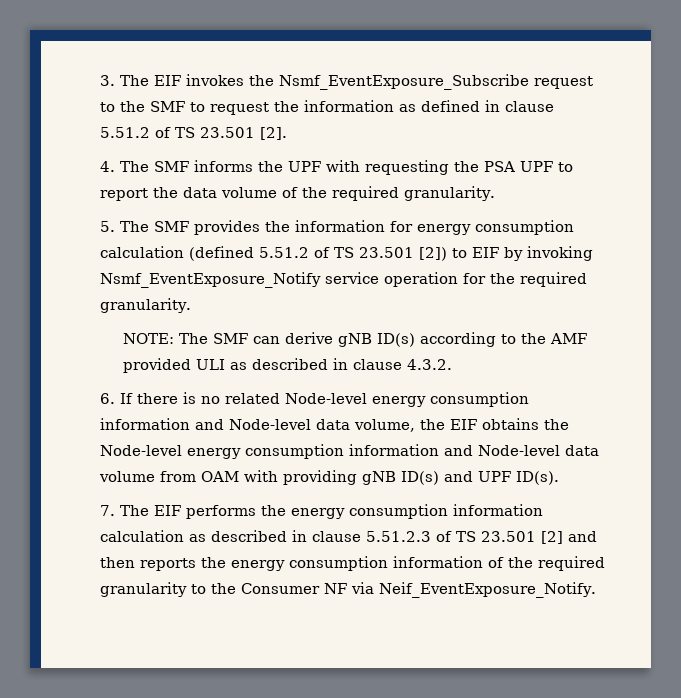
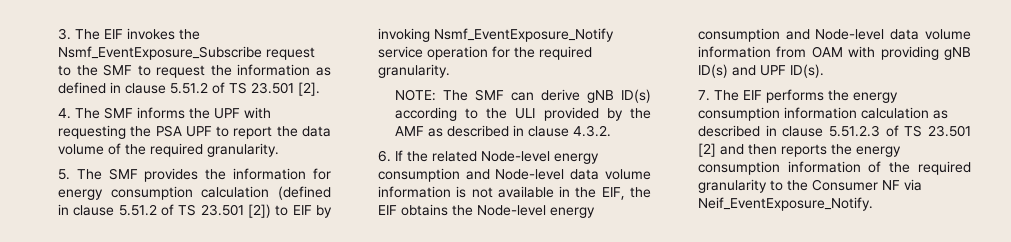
- 5. The SMF provides the information for energy consumption calculation (defined 5.51.2 of TS 23.501 [2]) to EIF by invoking Nsmf_EventExposure_Notify service operation for the required granularity.
+ 5. The SMF provides the information for energy consumption calculation (defined in clause 5.51.2 of TS 23.501 [2]) to EIF by invoking Nsmf_EventExposure_Notify service operation for the required granularity.
- NOTE: The SMF can derive gNB ID(s) according to the AMF provided ULI as described in clause 4.3.2.
+ NOTE: The SMF can derive gNB ID(s) according to the ULI provided by the AMF as described in clause 4.3.2.
- 6. If there is no related Node-level energy consumption information and Node-level data volume, the EIF obtains the Node-level energy consumption information and Node-level data volume from OAM with providing gNB ID(s) and UPF ID(s).
+ 6. If the related Node-level energy consumption and Node-level data volume information is not available in the EIF, the EIF obtains the Node-level energy consumption and Node-level data volume information from OAM with providing gNB ID(s) and UPF ID(s).

